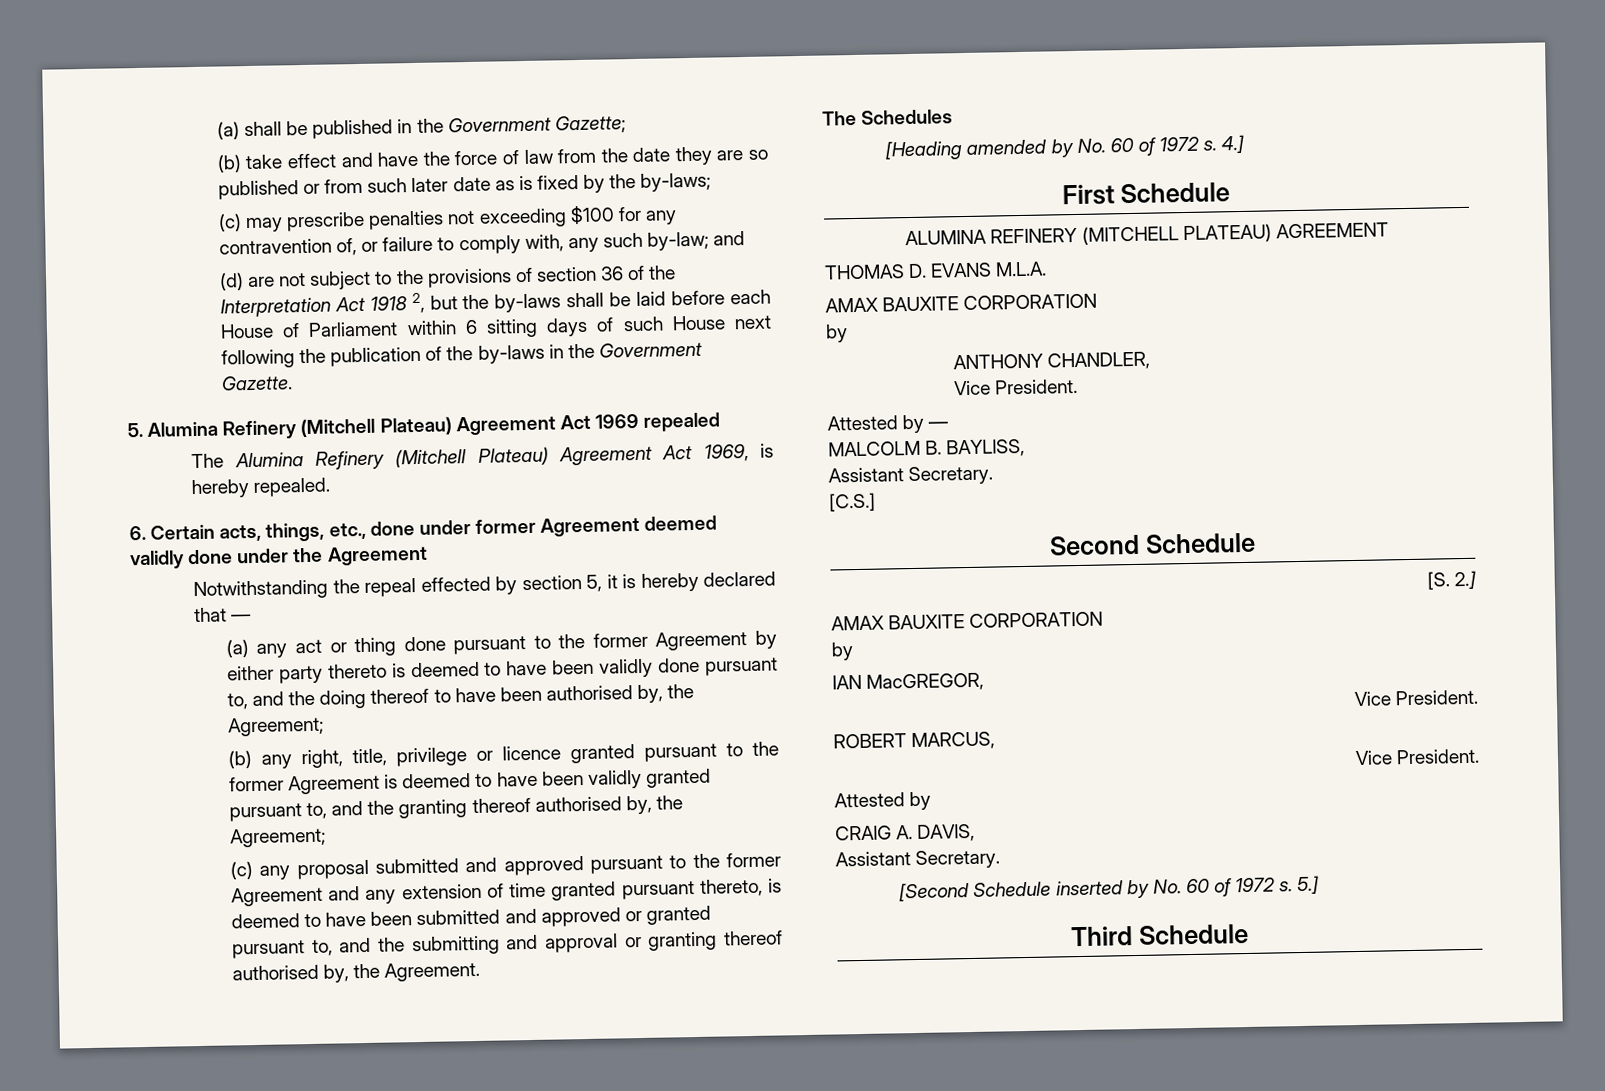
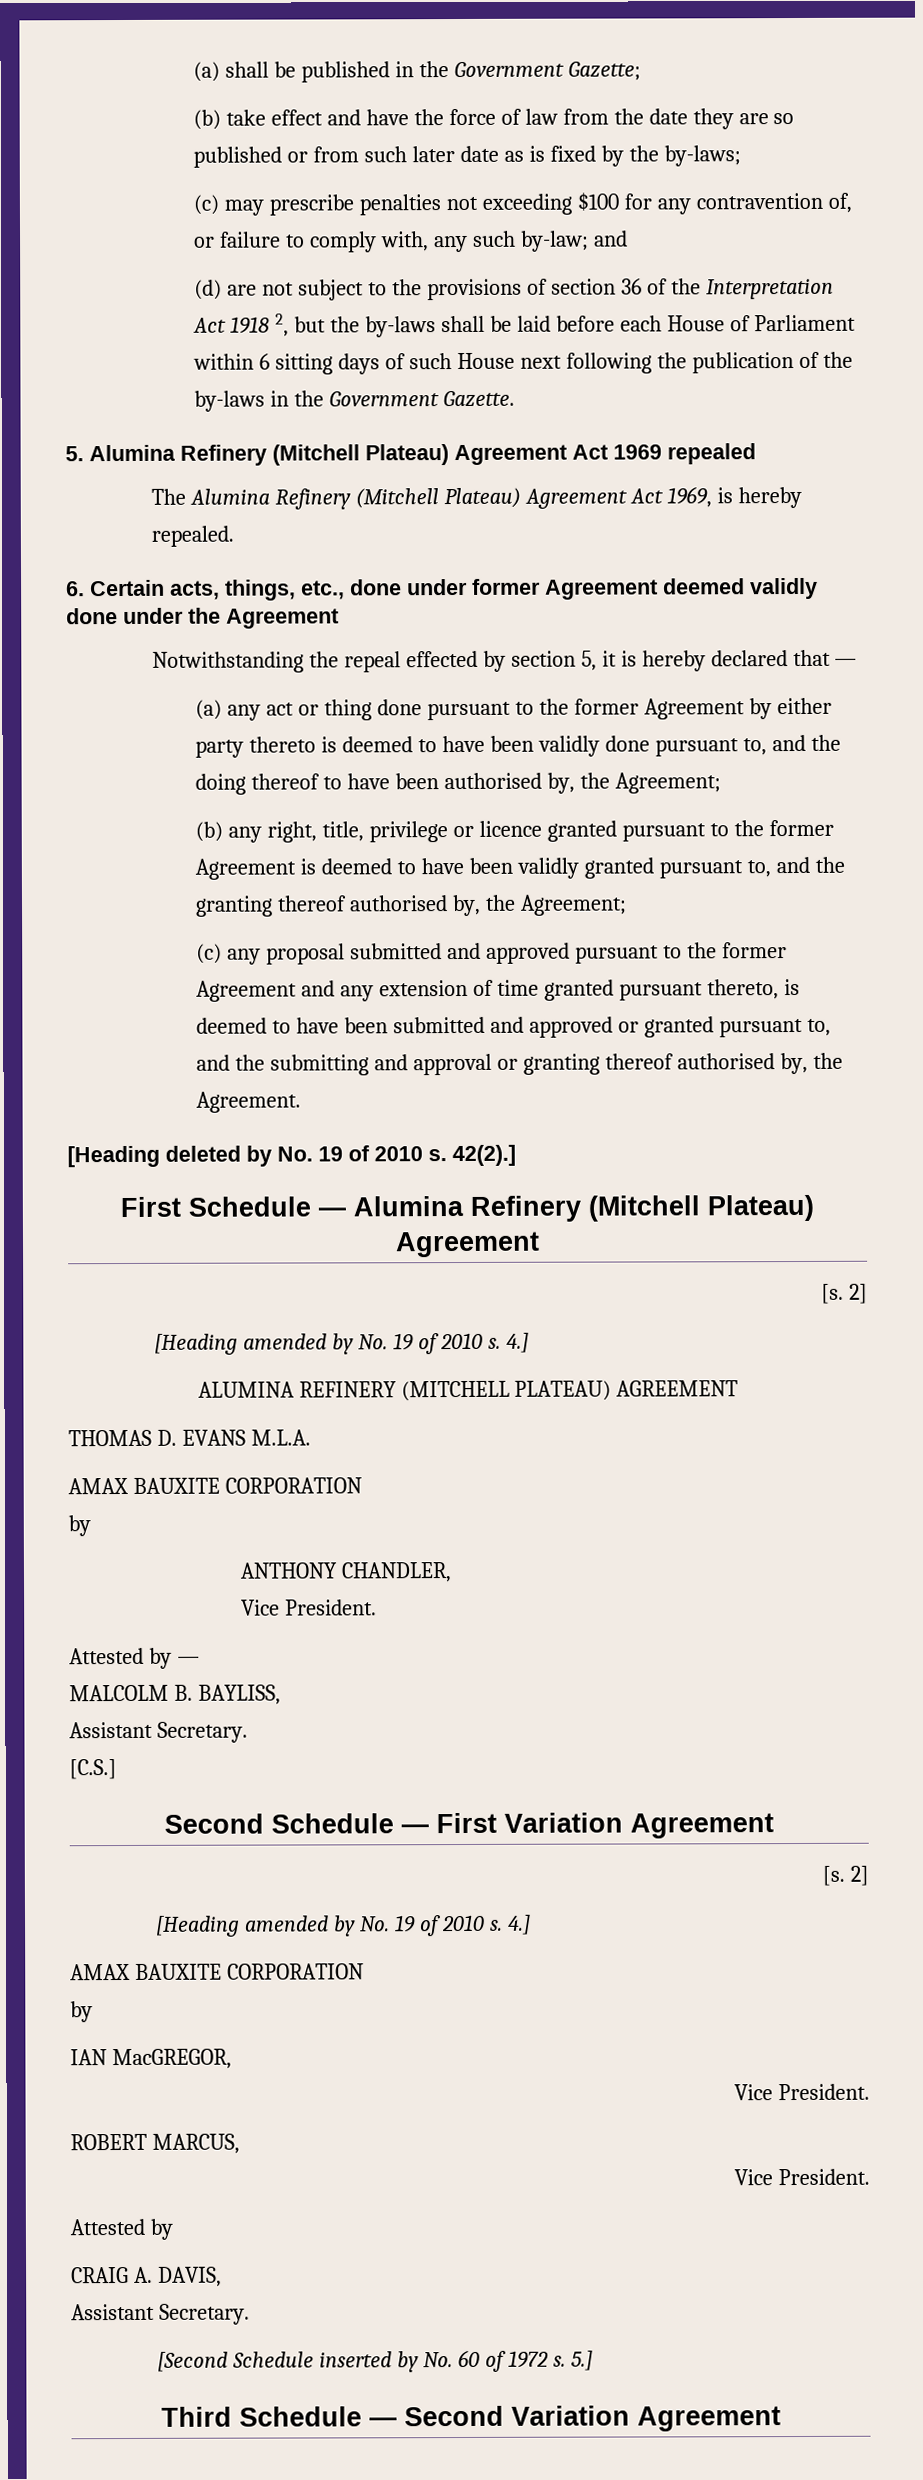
- The Schedules
- [Heading amended by No. 60 of 1972 s. 4.]
- First Schedule
+ [Heading deleted by No. 19 of 2010 s. 42(2).]
+ First Schedule — Alumina Refinery (Mitchell Plateau) Agreement
+ [s. 2]
+ [Heading amended by No. 19 of 2010 s. 4.]
- Second Schedule
- [S. 2.]
+ Second Schedule — First Variation Agreement
+ [s. 2]
+ [Heading amended by No. 19 of 2010 s. 4.]
- Third Schedule
+ Third Schedule — Second Variation Agreement

